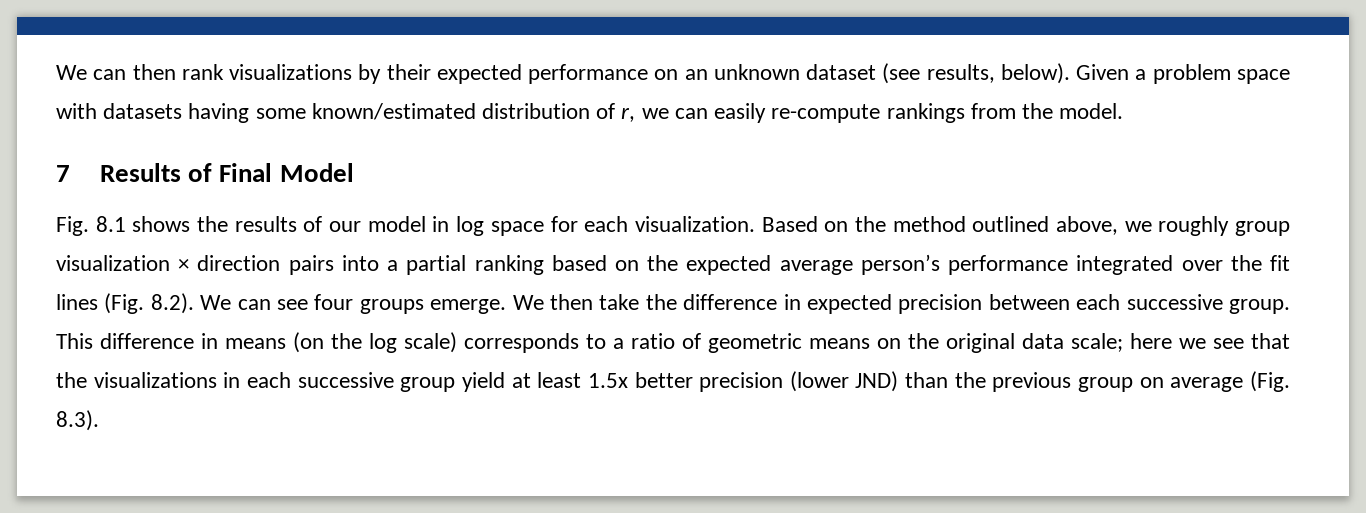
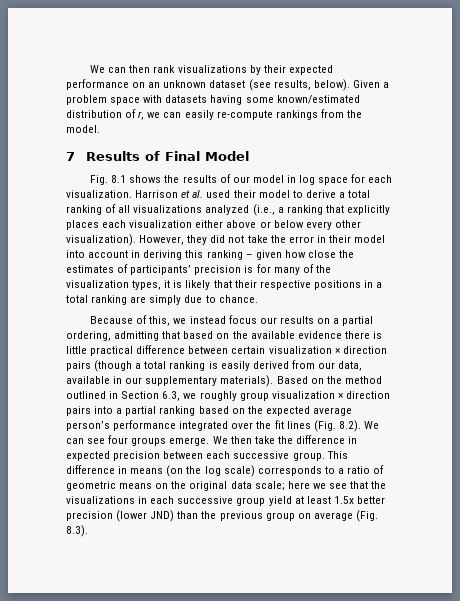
+ Harrison et al. used their model to derive a total ranking of all visualizations analyzed (i.e., a ranking that explicitly places each visualization either above or below every other visualization). However, they did not take the error in their model into account in deriving this ranking – given how close the estimates of participants’ precision is for many of the visualization types, it is likely that their respective positions in a total ranking are simply due to chance.
+ Because of this, we instead focus our results on a partial ordering, admitting that based on the available evidence there is little practical difference between certain visualization × direction pairs (though a total ranking is easily derived from our data, available in our supplementary materials).
- Based on the method outlined above, we roughly group visualization × direction pairs into a partial ranking based on the expected average person’s performance integrated over the fit lines (Fig. 8.2). We can see four groups emerge.
+ Based on the method outlined in Section 6.3, we roughly group visualization × direction pairs into a partial ranking based on the expected average person’s performance integrated over the fit lines (Fig. 8.2). We can see four groups emerge.

